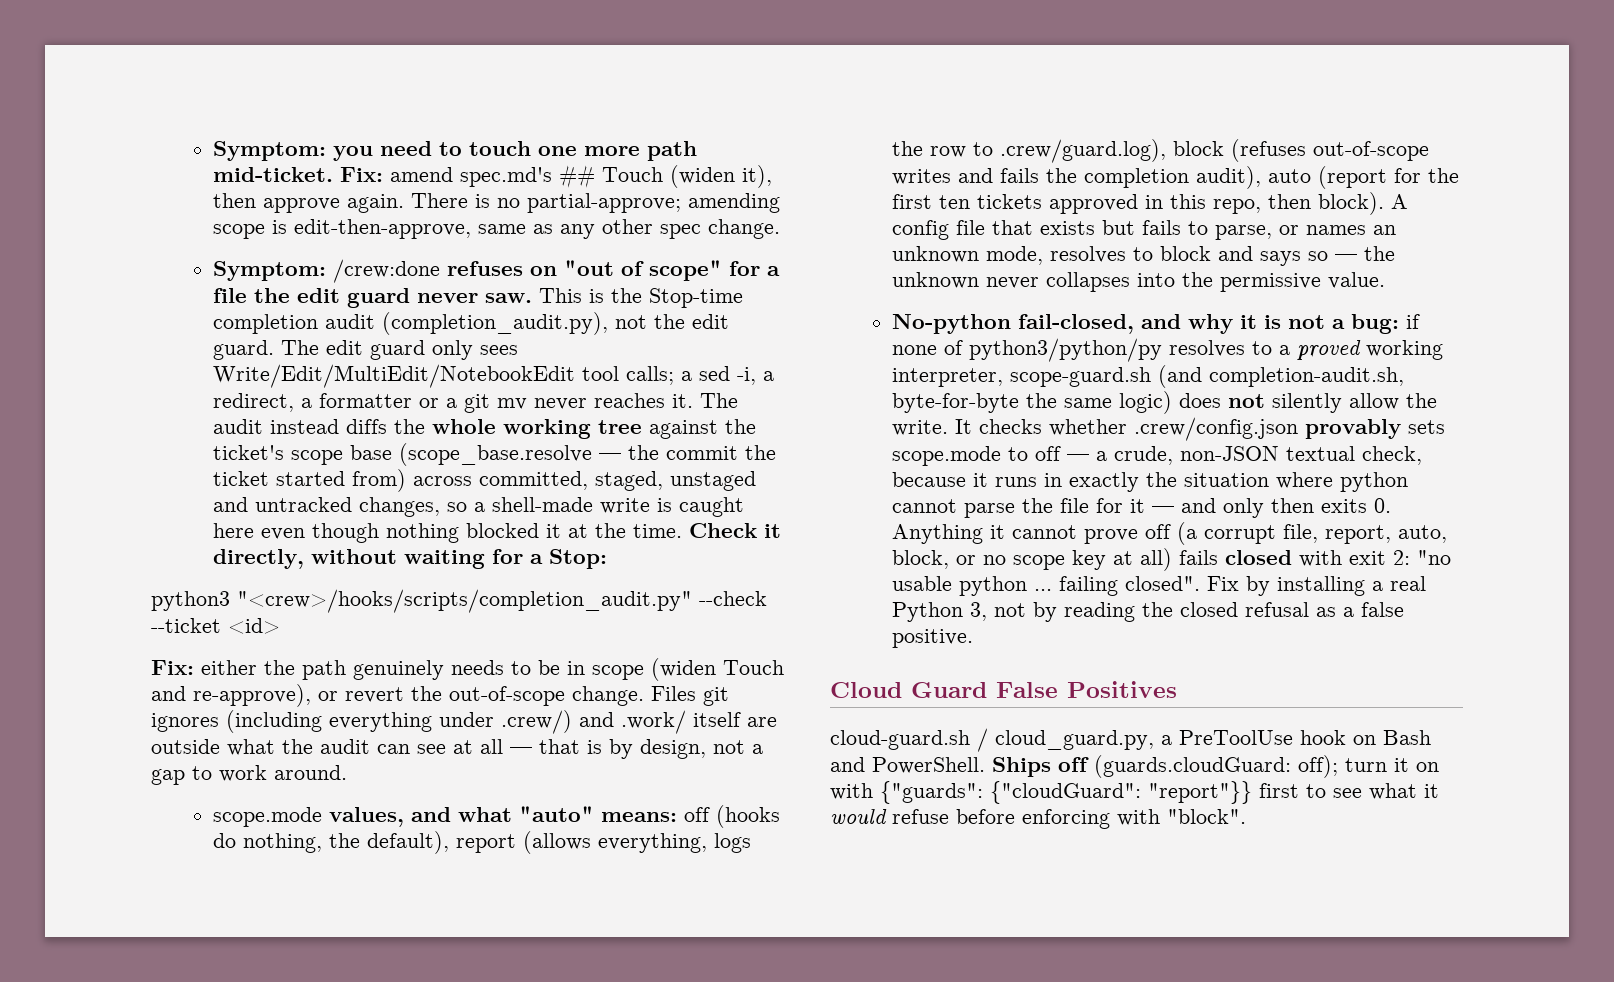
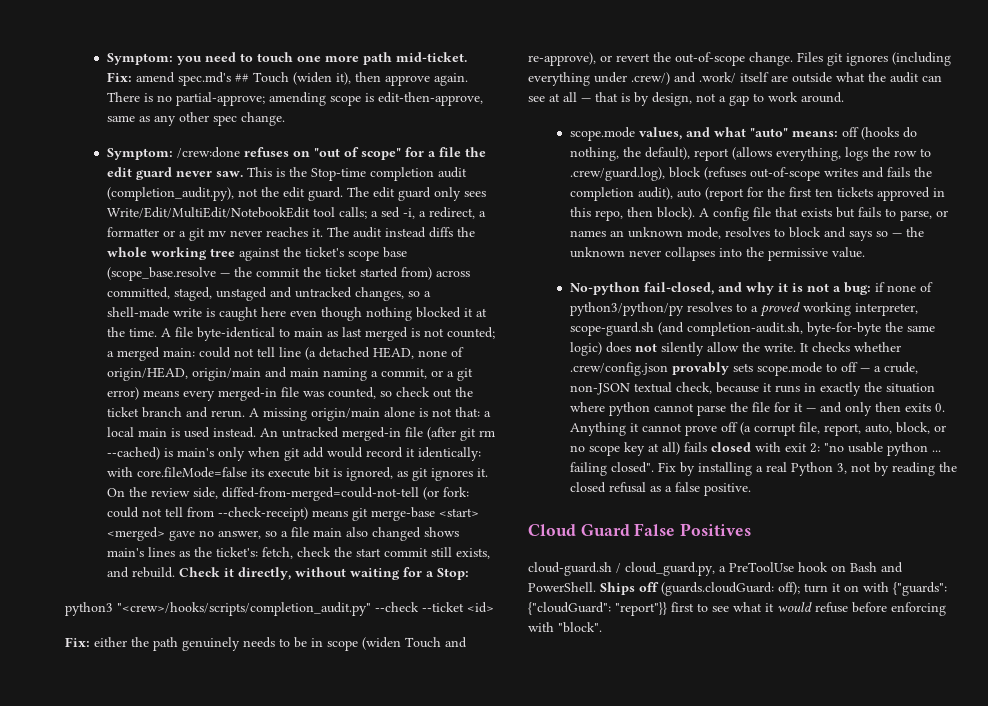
+ A file byte-identical to main as last merged is not counted; a merged main: could not tell line (a detached HEAD, none of origin/HEAD, origin/main and main naming a commit, or a git error) means every merged-in file was counted, so check out the ticket branch and rerun. A missing origin/main alone is not that: a local main is used instead. An untracked merged-in file (after git rm --cached) is main's only when git add would record it identically: with core.fileMode=false its execute bit is ignored, as git ignores it. On the review side, diffed-from-merged=could-not-tell (or fork: could not tell from --check-receipt) means git merge-base <start> <merged> gave no answer, so a file main also changed shows main's lines as the ticket's: fetch, check the start commit still exists, and rebuild.

